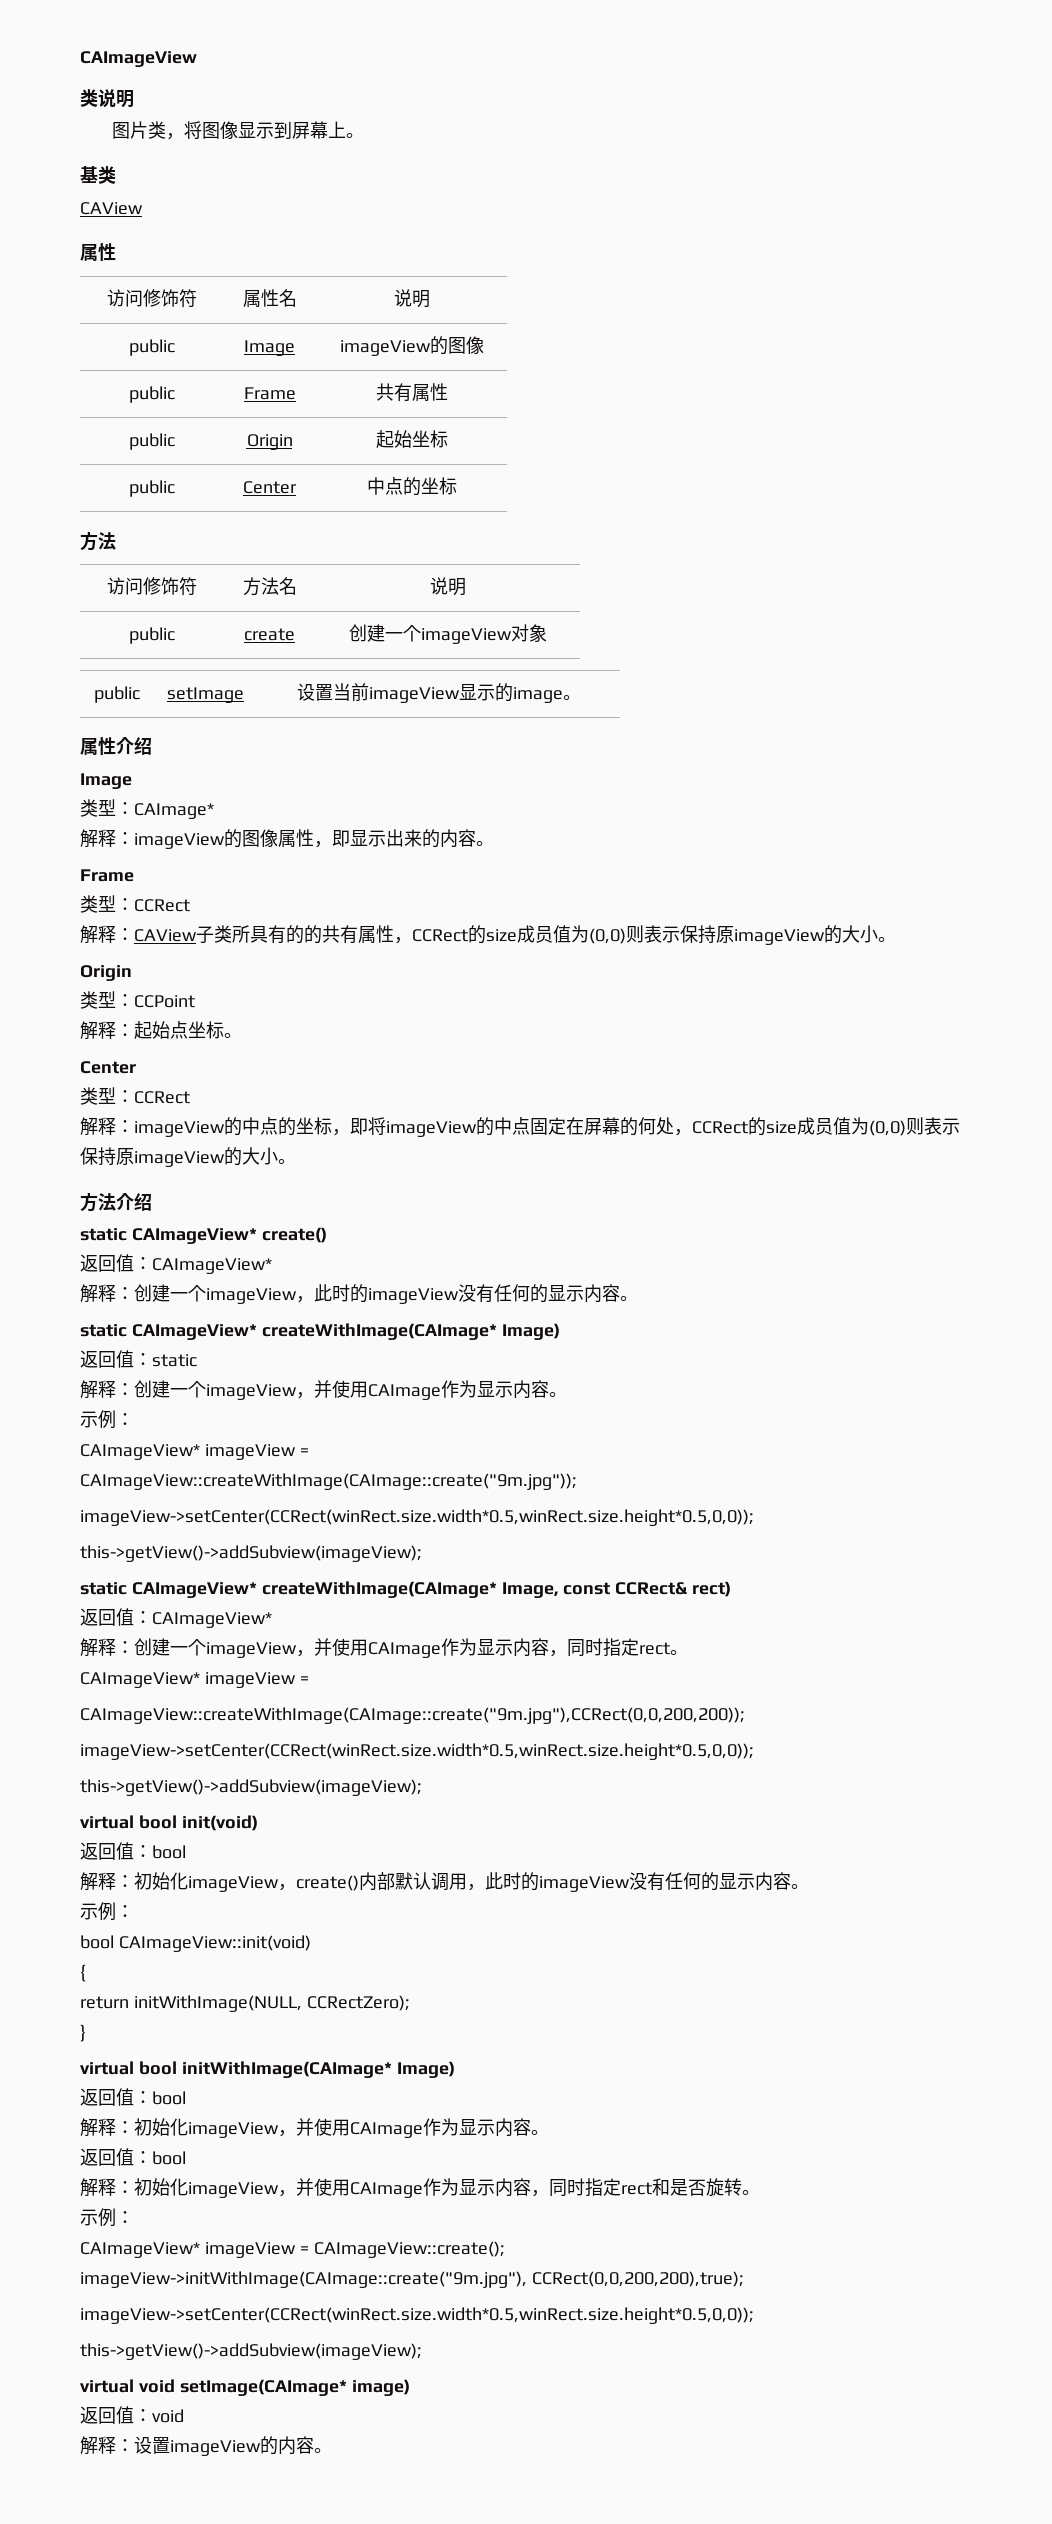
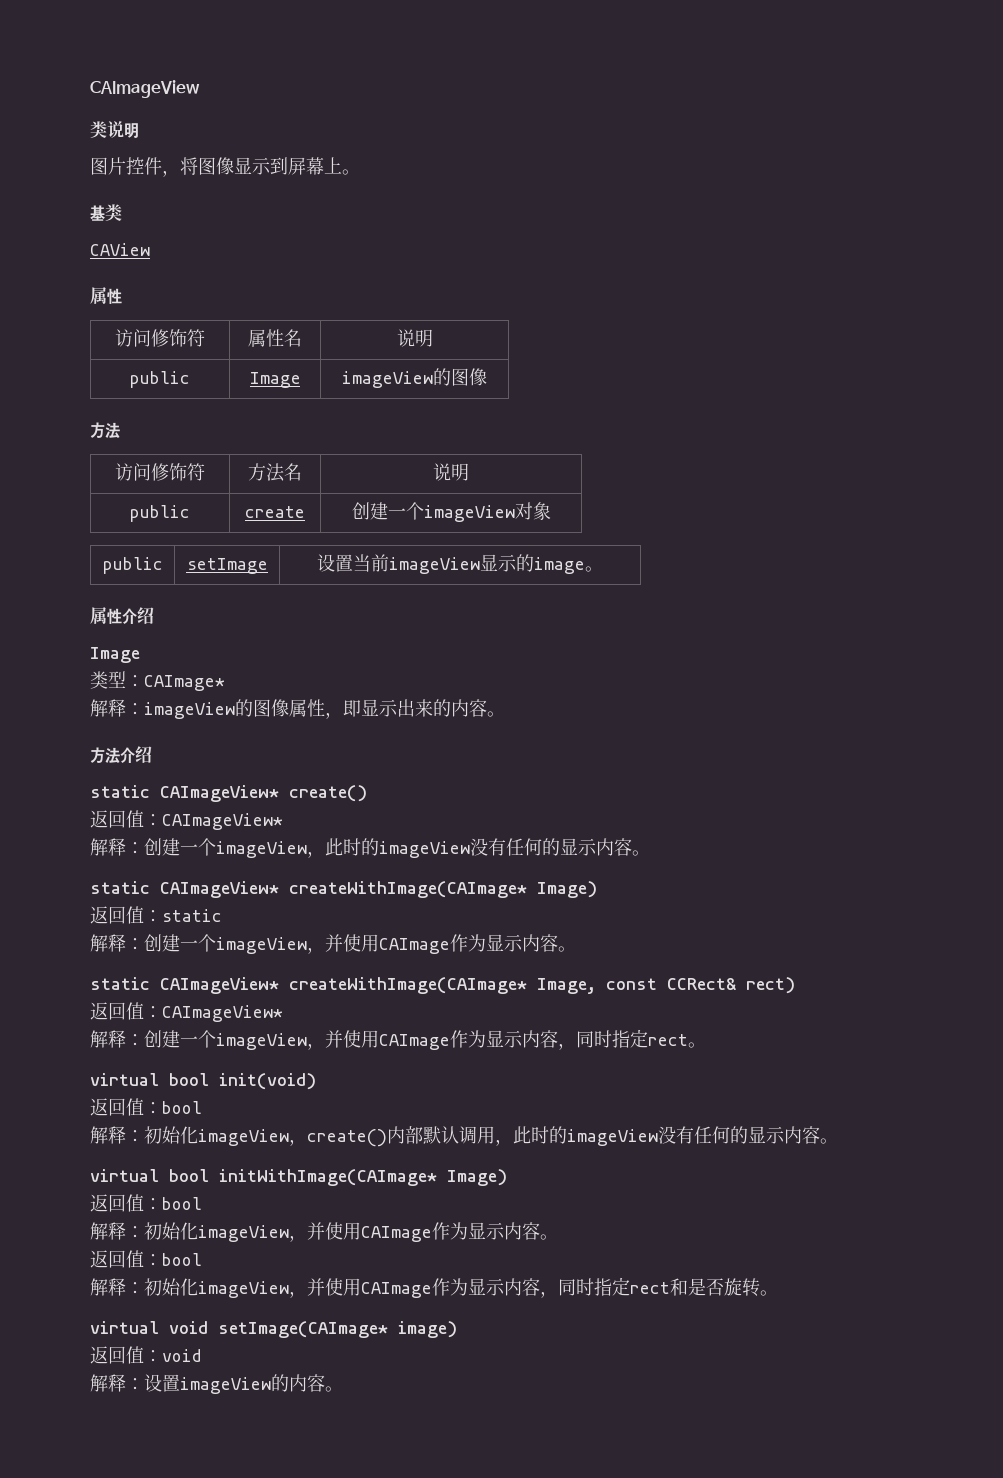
- 图片类，将图像显示到屏幕上。
+ 图片控件，将图像显示到屏幕上。
- public | Frame | 共有属性
- public | Origin | 起始坐标
- public | Center | 中点的坐标
  解释：imageView的图像属性，即显示出来的内容。
- Frame
- 类型：CCRect
- 解释：CAView子类所具有的的共有属性，CCRect的size成员值为(0,0)则表示保持原imageView的大小。
- Origin
- 类型：CCPoint
- 解释：起始点坐标。
- Center
- 类型：CCRect
- 解释：imageView的中点的坐标，即将imageView的中点固定在屏幕的何处，CCRect的size成员值为(0,0)则表示保持原imageView的大小。
  解释：创建一个imageView，并使用CAImage作为显示内容。
- 示例：
- CAImageView* imageView =
- CAImageView::createWithImage(CAImage::create("9m.jpg"));
- imageView->setCenter(CCRect(winRect.size.width*0.5,winRect.size.height*0.5,0,0));
- this->getView()->addSubview(imageView);
  解释：创建一个imageView，并使用CAImage作为显示内容，同时指定rect。
- CAImageView* imageView =
- CAImageView::createWithImage(CAImage::create("9m.jpg"),CCRect(0,0,200,200));
- imageView->setCenter(CCRect(winRect.size.width*0.5,winRect.size.height*0.5,0,0));
- this->getView()->addSubview(imageView);
  解释：初始化imageView，create()内部默认调用，此时的imageView没有任何的显示内容。
- 示例：
- bool CAImageView::init(void)
- {
- return initWithImage(NULL, CCRectZero);
- }
  解释：初始化imageView，并使用CAImage作为显示内容，同时指定rect和是否旋转。
- 示例：
- CAImageView* imageView = CAImageView::create();
- imageView->initWithImage(CAImage::create("9m.jpg"), CCRect(0,0,200,200),true);
- imageView->setCenter(CCRect(winRect.size.width*0.5,winRect.size.height*0.5,0,0));
- this->getView()->addSubview(imageView);

